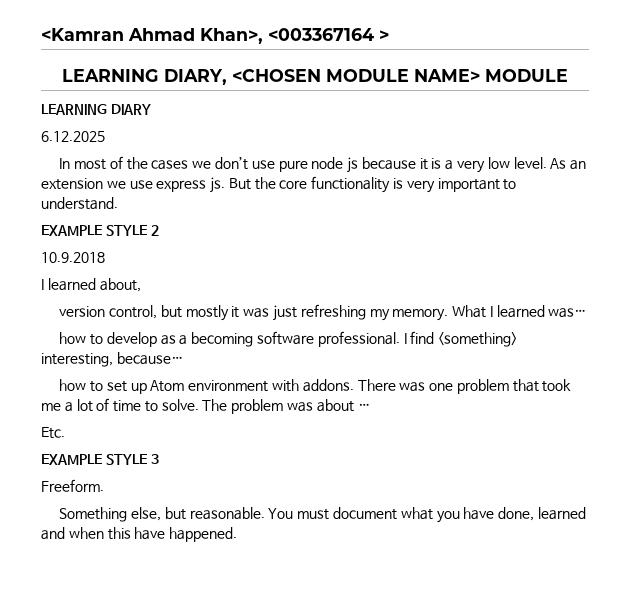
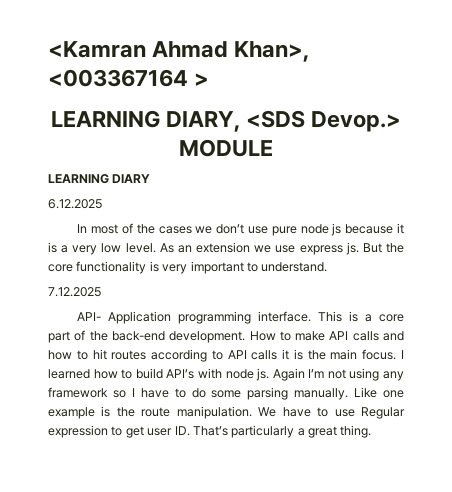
- LEARNING DIARY, <CHOSEN MODULE NAME> MODULE
+ LEARNING DIARY, <SDS Devop.> MODULE
- EXAMPLE STYLE 2
- 10.9.2018
- I learned about,
- version control, but mostly it was just refreshing my memory. What I learned was…
- how to develop as a becoming software professional. I find <something> interesting, because…
- how to set up Atom environment with addons. There was one problem that took me a lot of time to solve. The problem was about …
- Etc.
- EXAMPLE STYLE 3
- Freeform.
- Something else, but reasonable. You must document what you have done, learned and when this have happened.
+ 7.12.2025
+ API- Application programming interface. This is a core part of the back-end development. How to make API calls and how to hit routes according to API calls it is the main focus. I learned how to build API’s with node js. Again I’m not using any framework so I have to do some parsing manually. Like one example is the route manipulation. We have to use Regular expression to get user ID. That’s particularly a great thing.

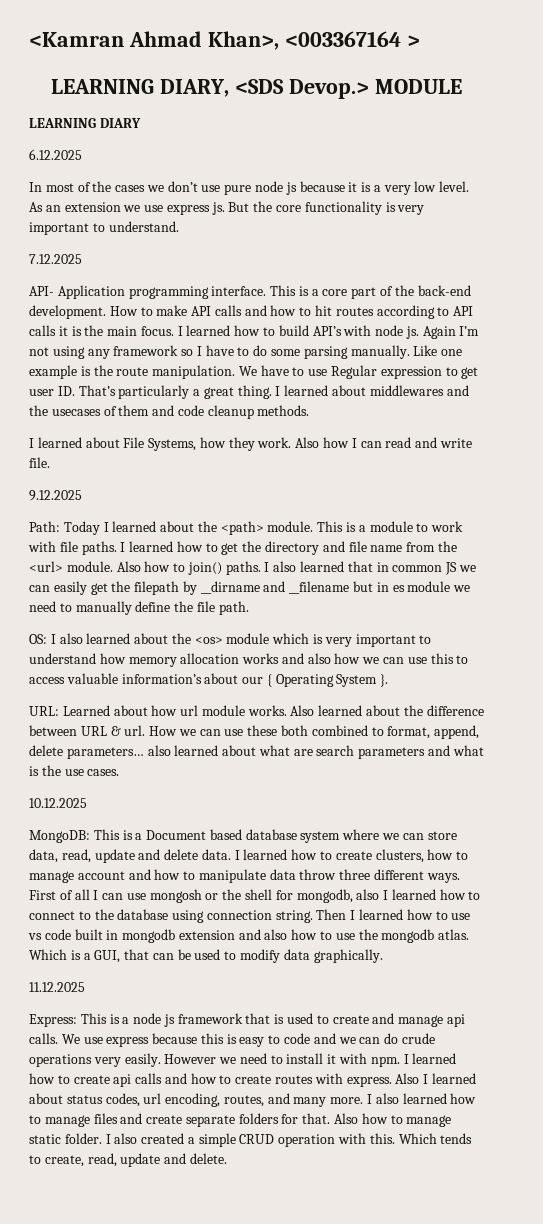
+ I learned about middlewares and the usecases of them and code cleanup methods.
+ I learned about File Systems, how they work. Also how I can read and write file.
+ 9.12.2025
+ Path: Today I learned about the <path> module. This is a module to work with file paths. I learned how to get the directory and file name from the <url> module. Also how to join() paths. I also learned that in common JS we can easily get the filepath by __dirname and __filename but in es module we need to manually define the file path.
+ OS: I also learned about the <os> module which is very important to understand how memory allocation works and also how we can use this to access valuable information’s about our { Operating System }.
+ URL: Learned about how url module works. Also learned about the difference between URL & url. How we can use these both combined to format, append, delete parameters… also learned about what are search parameters and what is the use cases.
+ 10.12.2025
+ MongoDB: This is a Document based database system where we can store data, read, update and delete data. I learned how to create clusters, how to manage account and how to manipulate data throw three different ways. First of all I can use mongosh or the shell for mongodb, also I learned how to connect to the database using connection string. Then I learned how to use vs code built in mongodb extension and also how to use the mongodb atlas. Which is a GUI, that can be used to modify data graphically.
+ 11.12.2025
+ Express: This is a node js framework that is used to create and manage api calls. We use express because this is easy to code and we can do crude operations very easily. However we need to install it with npm. I learned how to create api calls and how to create routes with express. Also I learned about status codes, url encoding, routes, and many more. I also learned how to manage files and create separate folders for that. Also how to manage static folder. I also created a simple CRUD operation with this. Which tends to create, read, update and delete.

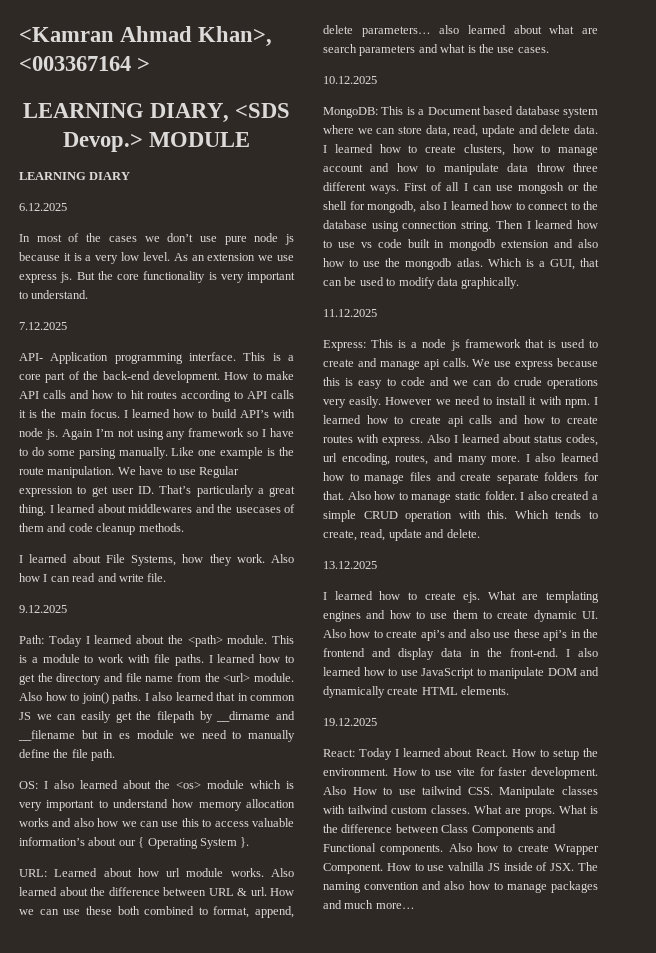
+ 13.12.2025
+ I learned how to create ejs. What are templating engines and how to use them to create dynamic UI. Also how to create api’s and also use these api’s in the frontend and display data in the front-end. I also learned how to use JavaScript to manipulate DOM and dynamically create HTML elements.
+ 19.12.2025
+ React: Today I learned about React. How to setup the environment. How to use vite for faster development. Also How to use tailwind CSS. Manipulate classes with tailwind custom classes. What are props. What is the difference between Class Components and Functional components. Also how to create Wrapper Component. How to use valnilla JS inside of JSX. The naming convention and also how to manage packages and much more…

